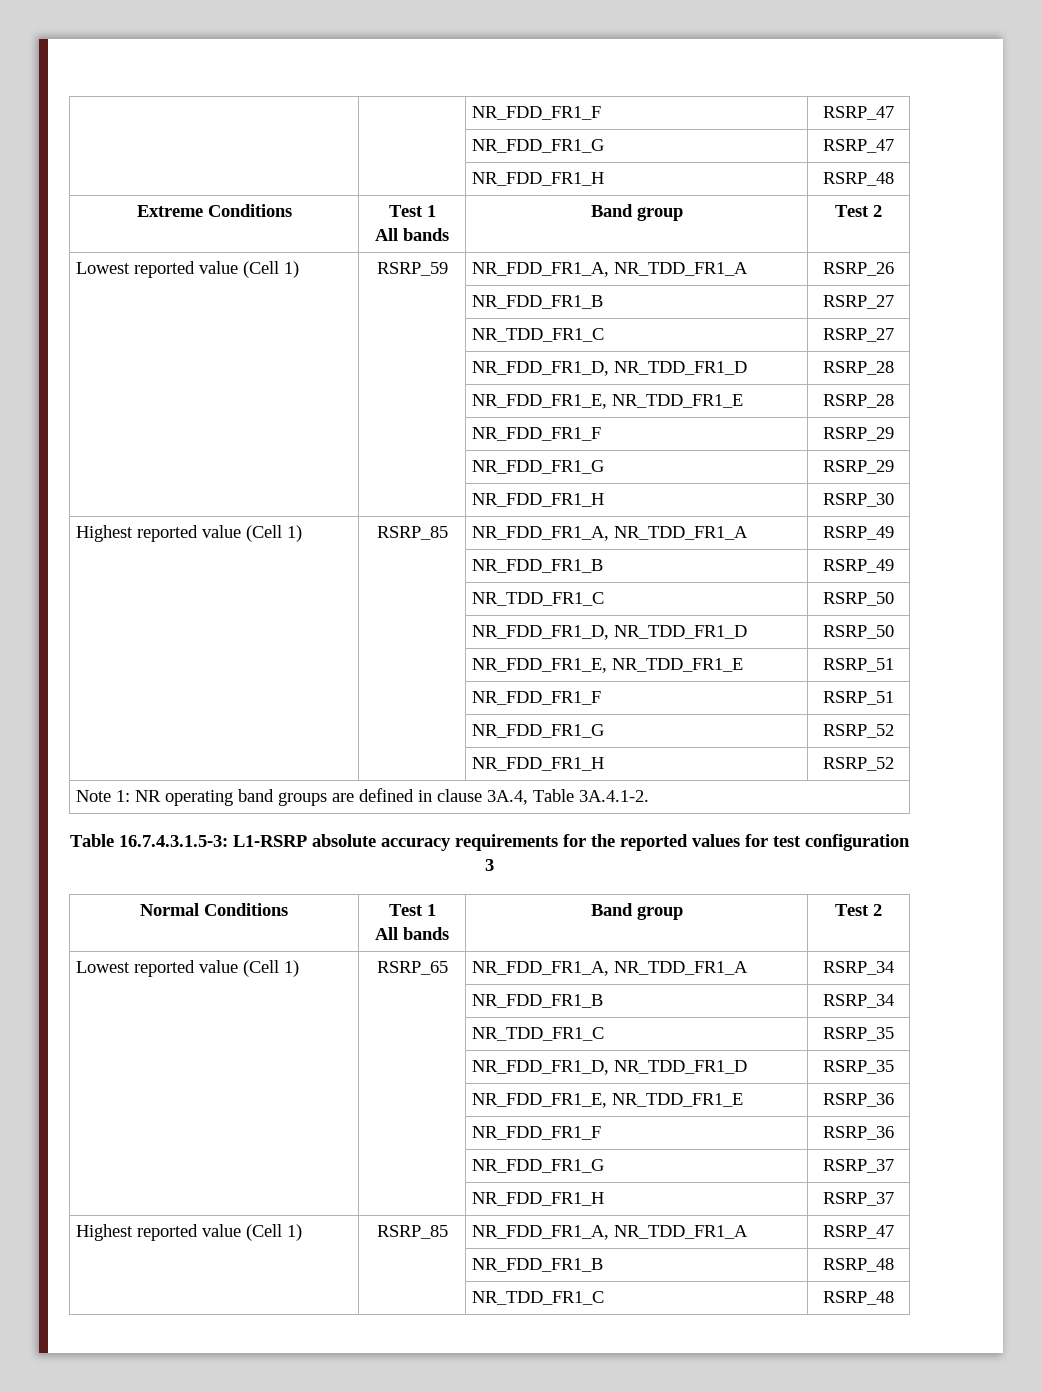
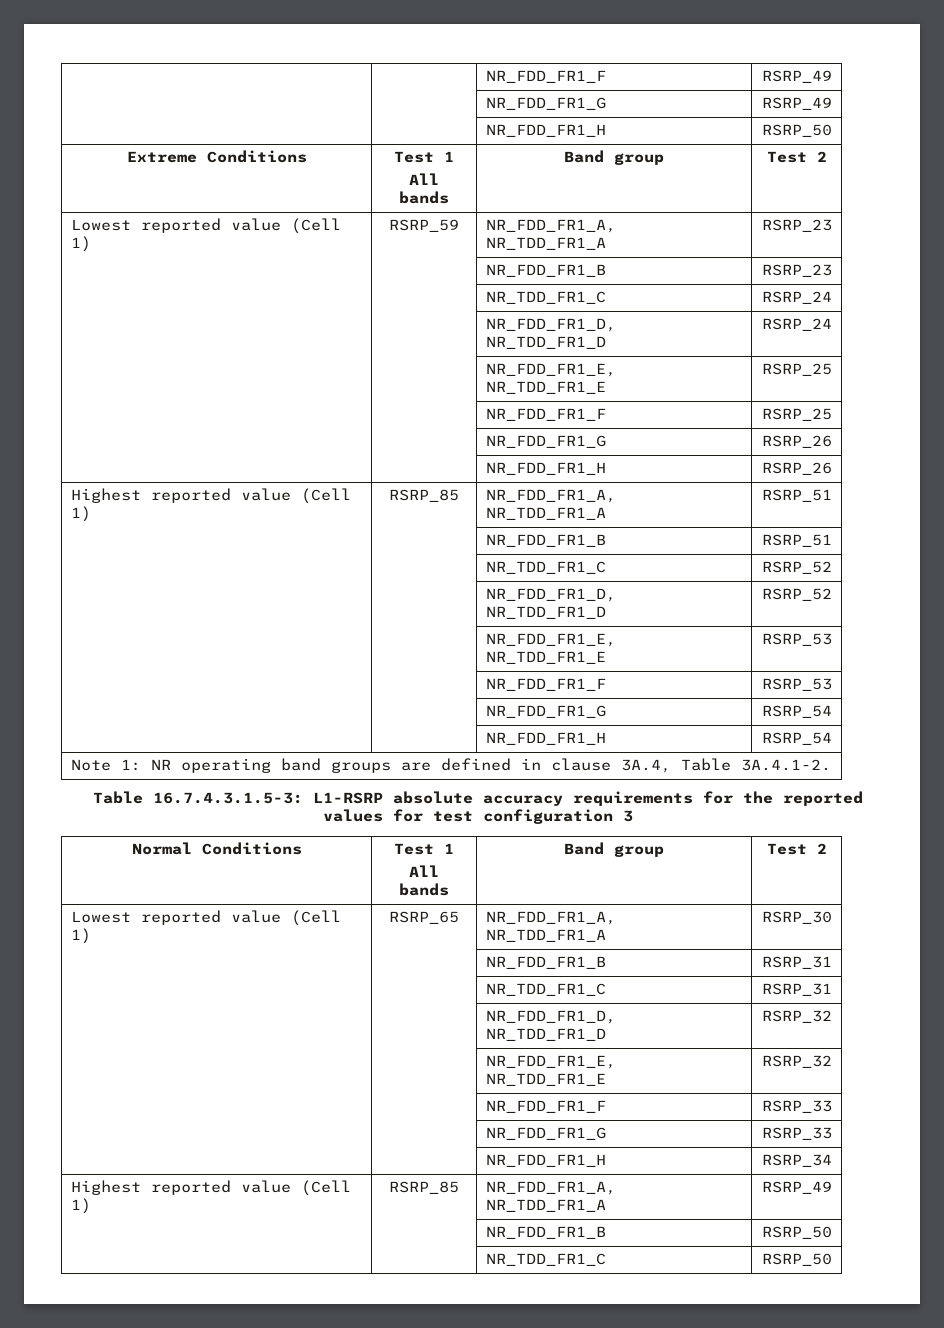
- | | NR_FDD_FR1_F | RSRP_47
- | | NR_FDD_FR1_G | RSRP_47
- | | NR_FDD_FR1_H | RSRP_48
+ | | NR_FDD_FR1_F | RSRP_49
+ | | NR_FDD_FR1_G | RSRP_49
+ | | NR_FDD_FR1_H | RSRP_50
- Lowest reported value (Cell 1) | RSRP_59 | NR_FDD_FR1_A, NR_TDD_FR1_A | RSRP_26
- | | NR_FDD_FR1_B | RSRP_27
- | | NR_TDD_FR1_C | RSRP_27
- | | NR_FDD_FR1_D, NR_TDD_FR1_D | RSRP_28
- | | NR_FDD_FR1_E, NR_TDD_FR1_E | RSRP_28
- | | NR_FDD_FR1_F | RSRP_29
- | | NR_FDD_FR1_G | RSRP_29
- | | NR_FDD_FR1_H | RSRP_30
- Highest reported value (Cell 1) | RSRP_85 | NR_FDD_FR1_A, NR_TDD_FR1_A | RSRP_49
- | | NR_FDD_FR1_B | RSRP_49
- | | NR_TDD_FR1_C | RSRP_50
- | | NR_FDD_FR1_D, NR_TDD_FR1_D | RSRP_50
- | | NR_FDD_FR1_E, NR_TDD_FR1_E | RSRP_51
- | | NR_FDD_FR1_F | RSRP_51
- | | NR_FDD_FR1_G | RSRP_52
- | | NR_FDD_FR1_H | RSRP_52
+ Lowest reported value (Cell 1) | RSRP_59 | NR_FDD_FR1_A, NR_TDD_FR1_A | RSRP_23
+ | | NR_FDD_FR1_B | RSRP_23
+ | | NR_TDD_FR1_C | RSRP_24
+ | | NR_FDD_FR1_D, NR_TDD_FR1_D | RSRP_24
+ | | NR_FDD_FR1_E, NR_TDD_FR1_E | RSRP_25
+ | | NR_FDD_FR1_F | RSRP_25
+ | | NR_FDD_FR1_G | RSRP_26
+ | | NR_FDD_FR1_H | RSRP_26
+ Highest reported value (Cell 1) | RSRP_85 | NR_FDD_FR1_A, NR_TDD_FR1_A | RSRP_51
+ | | NR_FDD_FR1_B | RSRP_51
+ | | NR_TDD_FR1_C | RSRP_52
+ | | NR_FDD_FR1_D, NR_TDD_FR1_D | RSRP_52
+ | | NR_FDD_FR1_E, NR_TDD_FR1_E | RSRP_53
+ | | NR_FDD_FR1_F | RSRP_53
+ | | NR_FDD_FR1_G | RSRP_54
+ | | NR_FDD_FR1_H | RSRP_54
- Lowest reported value (Cell 1) | RSRP_65 | NR_FDD_FR1_A, NR_TDD_FR1_A | RSRP_34
- | | NR_FDD_FR1_B | RSRP_34
- | | NR_TDD_FR1_C | RSRP_35
- | | NR_FDD_FR1_D, NR_TDD_FR1_D | RSRP_35
- | | NR_FDD_FR1_E, NR_TDD_FR1_E | RSRP_36
- | | NR_FDD_FR1_F | RSRP_36
- | | NR_FDD_FR1_G | RSRP_37
- | | NR_FDD_FR1_H | RSRP_37
- Highest reported value (Cell 1) | RSRP_85 | NR_FDD_FR1_A, NR_TDD_FR1_A | RSRP_47
- | | NR_FDD_FR1_B | RSRP_48
- | | NR_TDD_FR1_C | RSRP_48
+ Lowest reported value (Cell 1) | RSRP_65 | NR_FDD_FR1_A, NR_TDD_FR1_A | RSRP_30
+ | | NR_FDD_FR1_B | RSRP_31
+ | | NR_TDD_FR1_C | RSRP_31
+ | | NR_FDD_FR1_D, NR_TDD_FR1_D | RSRP_32
+ | | NR_FDD_FR1_E, NR_TDD_FR1_E | RSRP_32
+ | | NR_FDD_FR1_F | RSRP_33
+ | | NR_FDD_FR1_G | RSRP_33
+ | | NR_FDD_FR1_H | RSRP_34
+ Highest reported value (Cell 1) | RSRP_85 | NR_FDD_FR1_A, NR_TDD_FR1_A | RSRP_49
+ | | NR_FDD_FR1_B | RSRP_50
+ | | NR_TDD_FR1_C | RSRP_50

